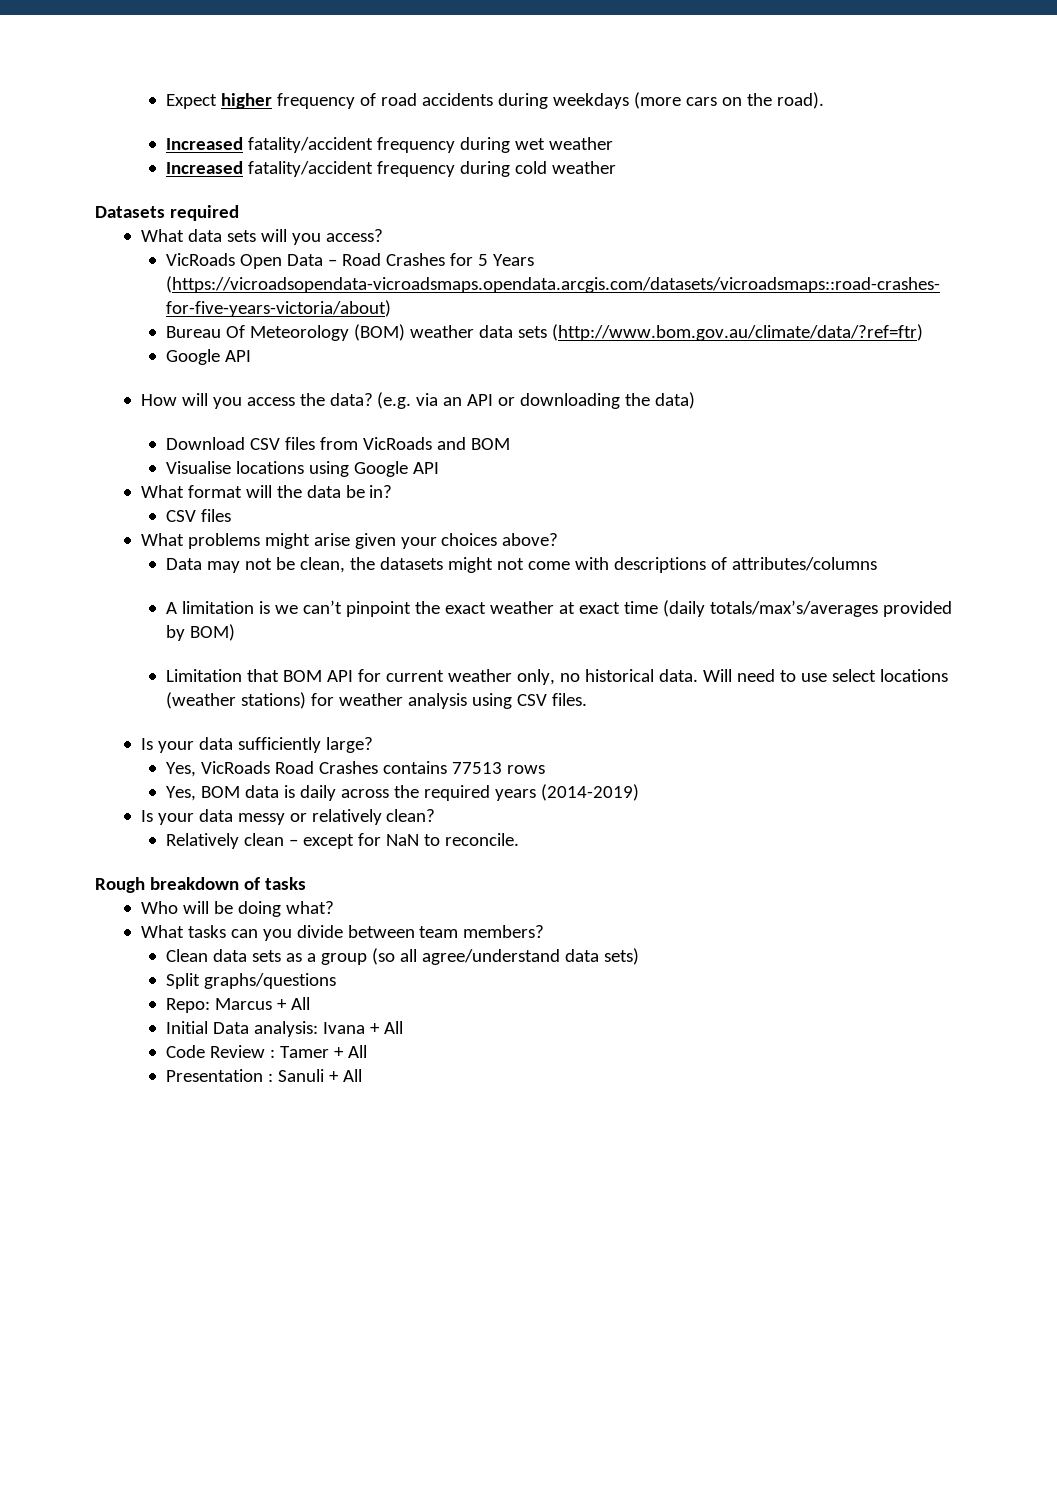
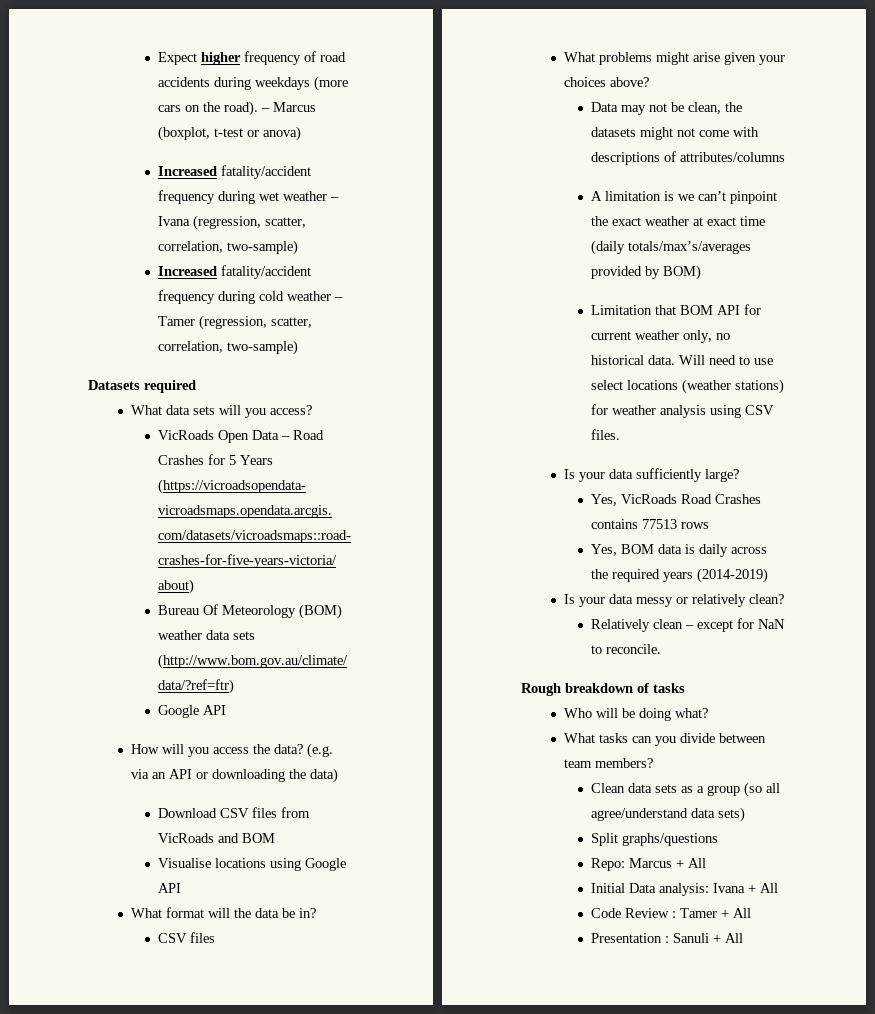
+ – Marcus (boxplot, t-test or anova)
- Increased fatality/accident frequency during wet weather
+ Increased fatality/accident frequency during wet weather – Ivana (regression, scatter, correlation, two-sample)
- Increased fatality/accident frequency during cold weather
+ Increased fatality/accident frequency during cold weather – Tamer (regression, scatter, correlation, two-sample)

